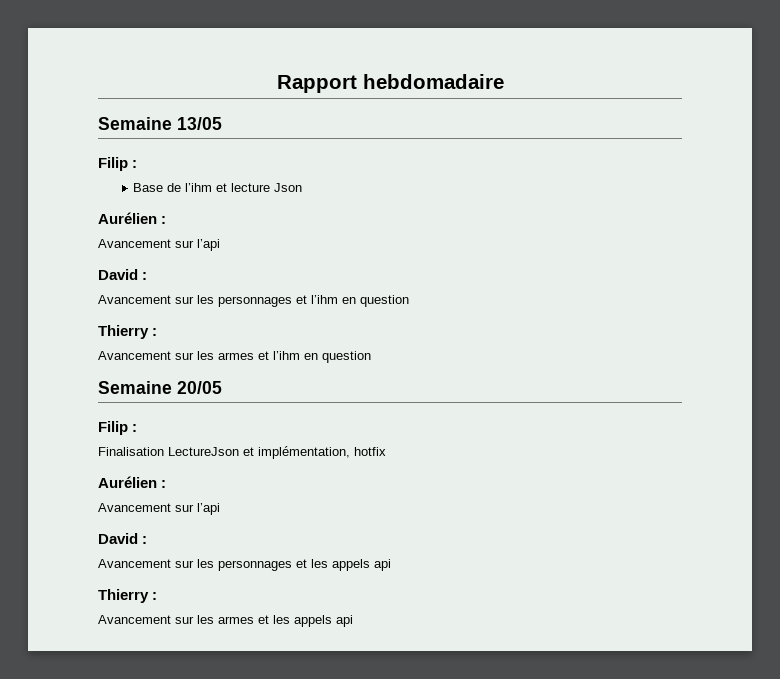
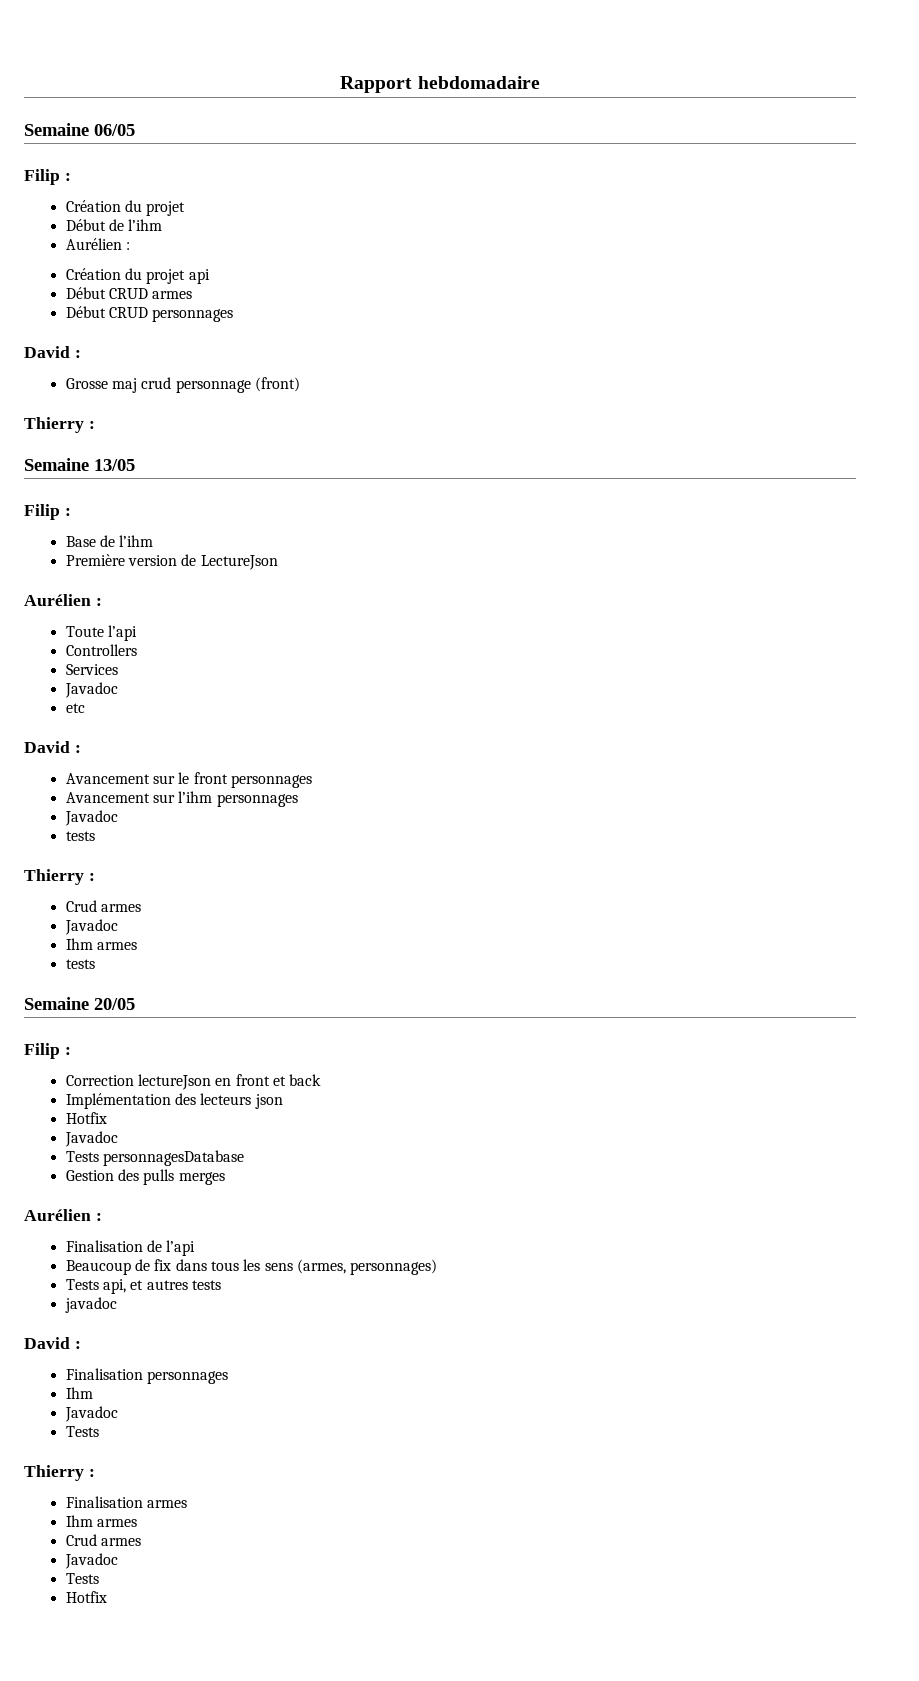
+ Semaine 06/05
+ Filip :
+ Création du projet
+ Début de l’ihm
+ Aurélien :
+ Création du projet api
+ Début CRUD armes
+ Début CRUD personnages
+ David :
+ Grosse maj crud personnage (front)
+ Thierry :
- Base de l’ihm et lecture Json
+ Base de l’ihm
+ Première version de LectureJson
  Aurélien :
- Avancement sur l’api
+ Toute l’api
+ Controllers
+ Services
+ Javadoc
+ etc
  David :
- Avancement sur les personnages et l’ihm en question
+ Avancement sur le front personnages
+ Avancement sur l’ihm personnages
+ Javadoc
+ tests
  Thierry :
- Avancement sur les armes et l’ihm en question
+ Crud armes
+ Javadoc
+ Ihm armes
+ tests
  Semaine 20/05
  Filip :
- Finalisation LectureJson et implémentation, hotfix
+ Correction lectureJson en front et back
+ Implémentation des lecteurs json
+ Hotfix
+ Javadoc
+ Tests personnagesDatabase
+ Gestion des pulls merges
  Aurélien :
- Avancement sur l’api
+ Finalisation de l’api
+ Beaucoup de fix dans tous les sens (armes, personnages)
+ Tests api, et autres tests
+ javadoc
  David :
- Avancement sur les personnages et les appels api
+ Finalisation personnages
+ Ihm
+ Javadoc
+ Tests
  Thierry :
- Avancement sur les armes et les appels api
+ Finalisation armes
+ Ihm armes
+ Crud armes
+ Javadoc
+ Tests
+ Hotfix

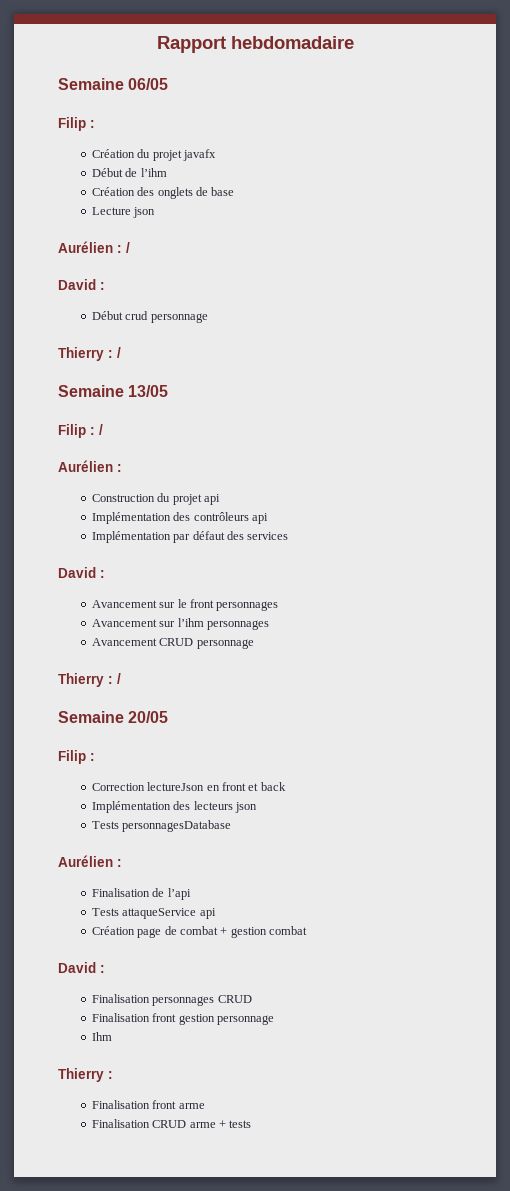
  Semaine 06/05
  Filip :
- Création du projet
+ Création du projet javafx
  Début de l’ihm
- Aurélien :
- Création du projet api
- Début CRUD armes
- Début CRUD personnages
+ Création des onglets de base
+ Lecture json
+ Aurélien : /
  David :
- Grosse maj crud personnage (front)
- Thierry :
+ Début crud personnage
+ Thierry : /
  Semaine 13/05
- Filip :
- Base de l’ihm
- Première version de LectureJson
+ Filip : /
  Aurélien :
- Toute l’api
- Controllers
- Services
- Javadoc
- etc
+ Construction du projet api
+ Implémentation des contrôleurs api
+ Implémentation par défaut des services
  Avancement sur l’ihm personnages
- Javadoc
- tests
- Thierry :
- Crud armes
- Javadoc
- Ihm armes
- tests
+ Avancement CRUD personnage
+ Thierry : /
  Implémentation des lecteurs json
- Hotfix
- Javadoc
- Gestion des pulls merges
- Beaucoup de fix dans tous les sens (armes, personnages)
- Tests api, et autres tests
- javadoc
+ Tests attaqueService api
+ Création page de combat + gestion combat
- Finalisation personnages
+ Finalisation personnages CRUD
+ Finalisation front gestion personnage
  Ihm
- Javadoc
- Tests
- Finalisation armes
- Ihm armes
- Crud armes
- Javadoc
- Tests
- Hotfix
+ Finalisation front arme
+ Finalisation CRUD arme + tests

